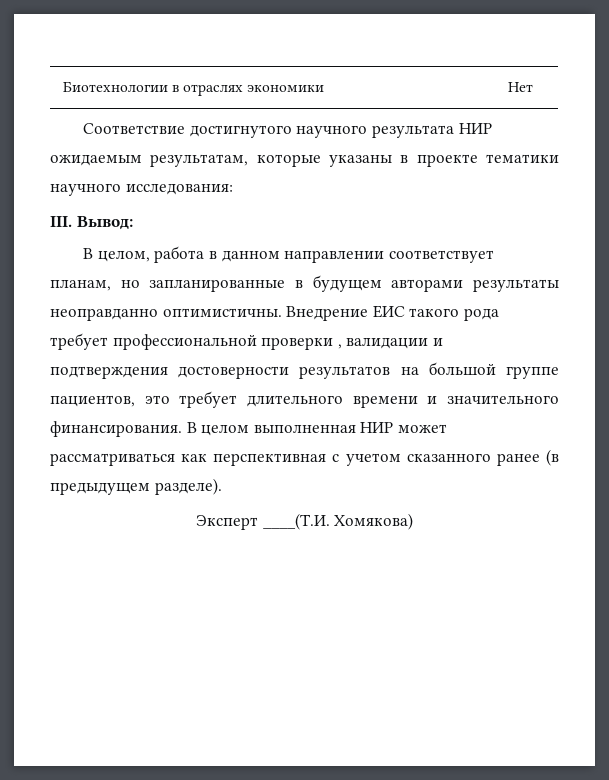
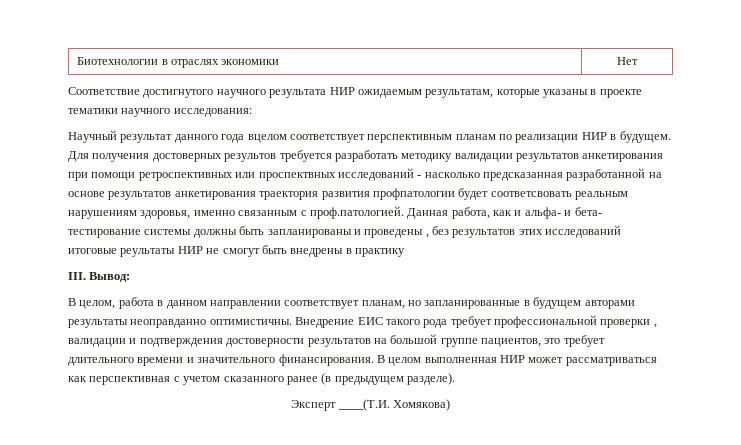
+ Научный результат данного года вцелом соответствует перспективным планам по реализации НИР в будущем. Для получения достоверных результов требуется разработать методику валидации результатов анкетирования при помощи ретроспективных или проспектвных исследований - насколько предсказанная разработанной на основе результатов анкетирования траектория развития профпатологии будет соответсвовать реальным нарушениям здоровья, именно связанным с проф.патологией. Данная работа, как и альфа- и бета- тестирование системы должны быть запланированы и проведены , без результатов этих исследований итоговые реультаты НИР не смогут быть внедрены в практику

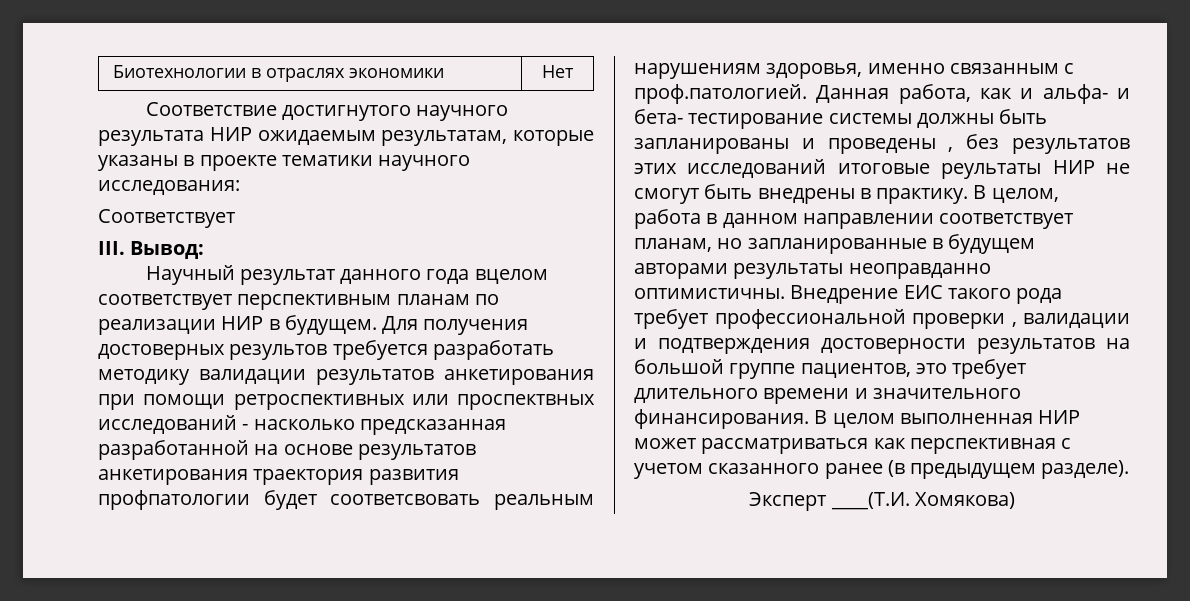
+ Соответствует
+ III. Вывод:
- Для получения достоверных результов требуется разработать методику валидации результатов анкетирования при помощи ретроспективных или проспектвных исследований - насколько предсказанная разработанной на основе результатов анкетирования траектория развития профпатологии будет соответсвовать реальным нарушениям здоровья, именно связанным с проф.патологией. Данная работа, как и альфа- и бета- тестирование системы должны быть запланированы и проведены , без результатов этих исследований итоговые реультаты НИР не смогут быть внедрены в практику
- III. Вывод:
- В целом, работа в данном направлении соответствует планам, но запланированные в будущем авторами результаты неоправданно оптимистичны.
+ Для получения достоверных результов требуется разработать методику валидации результатов анкетирования при помощи ретроспективных или проспектвных исследований - насколько предсказанная разработанной на основе результатов анкетирования траектория развития профпатологии будет соответсвовать реальным нарушениям здоровья, именно связанным с проф.патологией. Данная работа, как и альфа- и бета- тестирование системы должны быть запланированы и проведены , без результатов этих исследований итоговые реультаты НИР не смогут быть внедрены в практику. В целом, работа в данном направлении соответствует планам, но запланированные в будущем авторами результаты неоправданно оптимистичны.

